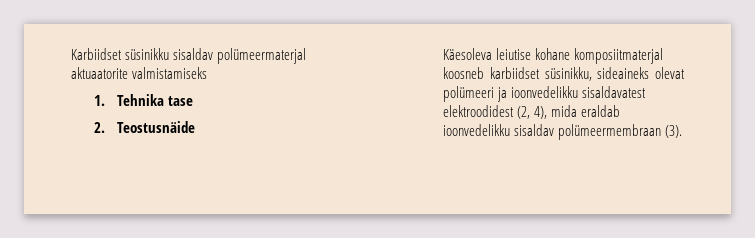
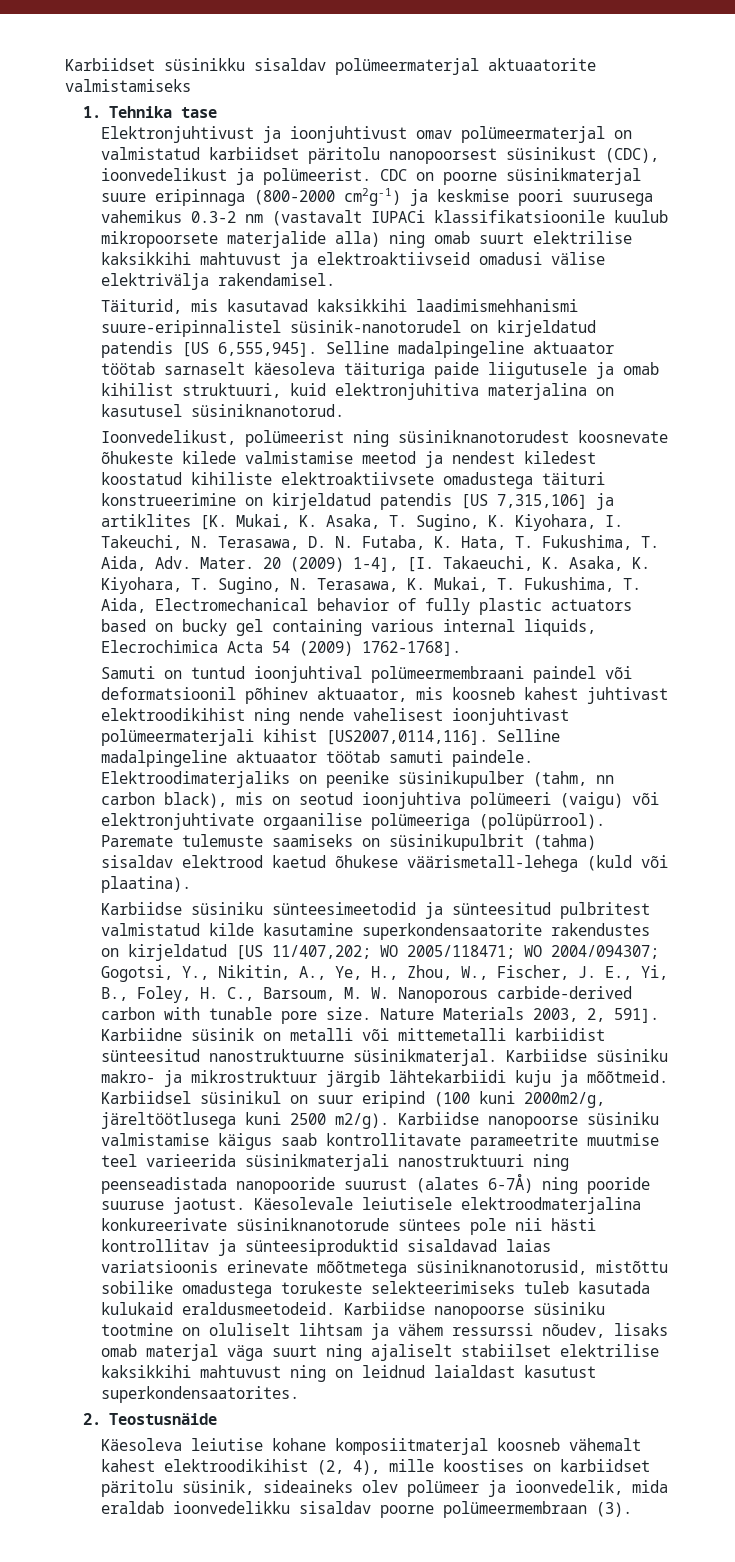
+ Elektronjuhtivust ja ioonjuhtivust omav polümeermaterjal on valmistatud karbiidset päritolu nanopoorsest süsinikust (CDC), ioonvedelikust ja polümeerist. CDC on poorne süsinikmaterjal suure eripinnaga (800-2000 cm2g-1) ja keskmise poori suurusega vahemikus 0.3-2 nm (vastavalt IUPACi klassifikatsioonile kuulub mikropoorsete materjalide alla) ning omab suurt elektrilise kaksikkihi mahtuvust ja elektroaktiivseid omadusi välise elektrivälja rakendamisel.
+ Täiturid, mis kasutavad kaksikkihi laadimismehhanismi suure-eripinnalistel süsinik-nanotorudel on kirjeldatud patendis [US 6,555,945]. Selline madalpingeline aktuaator töötab sarnaselt käesoleva täituriga paide liigutusele ja omab kihilist struktuuri, kuid elektronjuhitiva materjalina on kasutusel süsiniknanotorud.
+ Ioonvedelikust, polümeerist ning süsiniknanotorudest koosnevate õhukeste kilede valmistamise meetod ja nendest kiledest koostatud kihiliste elektroaktiivsete omadustega täituri konstrueerimine on kirjeldatud patendis [US 7,315,106] ja artiklites [K. Mukai, K. Asaka, T. Sugino, K. Kiyohara, I. Takeuchi, N. Terasawa, D. N. Futaba, K. Hata, T. Fukushima, T. Aida, Adv. Mater. 20 (2009) 1-4], [I. Takaeuchi, K. Asaka, K. Kiyohara, T. Sugino, N. Terasawa, K. Mukai, T. Fukushima, T. Aida, Electromechanical behavior of fully plastic actuators based on bucky gel containing various internal liquids, Elecrochimica Acta 54 (2009) 1762-1768].
+ Samuti on tuntud ioonjuhtival polümeermembraani paindel või deformatsioonil põhinev aktuaator, mis koosneb kahest juhtivast elektroodikihist ning nende vahelisest ioonjuhtivast polümeermaterjali kihist [US2007,0114,116]. Selline madalpingeline aktuaator töötab samuti paindele. Elektroodimaterjaliks on peenike süsinikupulber (tahm, nn carbon black), mis on seotud ioonjuhtiva polümeeri (vaigu) või elektronjuhtivate orgaanilise polümeeriga (polüpürrool). Paremate tulemuste saamiseks on süsinikupulbrit (tahma) sisaldav elektrood kaetud õhukese väärismetall-lehega (kuld või plaatina).
+ Karbiidse süsiniku sünteesimeetodid ja sünteesitud pulbritest valmistatud kilde kasutamine superkondensaatorite rakendustes on kirjeldatud [US 11/407,202; WO 2005/118471; WO 2004/094307; Gogotsi, Y., Nikitin, A., Ye, H., Zhou, W., Fischer, J. E., Yi, B., Foley, H. C., Barsoum, M. W. Nanoporous carbide-derived carbon with tunable pore size. Nature Materials 2003, 2, 591]. Karbiidne süsinik on metalli või mittemetalli karbiidist sünteesitud nanostruktuurne süsinikmaterjal. Karbiidse süsiniku makro- ja mikrostruktuur järgib lähtekarbiidi kuju ja mõõtmeid. Karbiidsel süsinikul on suur eripind (100 kuni 2000m2/g, järeltöötlusega kuni 2500 m2/g). Karbiidse nanopoorse süsiniku valmistamise käigus saab kontrollitavate parameetrite muutmise teel varieerida süsinikmaterjali nanostruktuuri ning peenseadistada nanopooride suurust (alates 6-7Å) ning pooride suuruse jaotust. Käesolevale leiutisele elektroodmaterjalina konkureerivate süsiniknanotorude süntees pole nii hästi kontrollitav ja sünteesiproduktid sisaldavad laias variatsioonis erinevate mõõtmetega süsiniknanotorusid, mistõttu sobilike omadustega torukeste selekteerimiseks tuleb kasutada kulukaid eraldusmeetodeid. Karbiidse nanopoorse süsiniku tootmine on oluliselt lihtsam ja vähem ressurssi nõudev, lisaks omab materjal väga suurt ning ajaliselt stabiilset elektrilise kaksikkihi mahtuvust ning on leidnud laialdast kasutust superkondensaatorites.
- Käesoleva leiutise kohane komposiitmaterjal koosneb karbiidset süsinikku, sideaineks olevat polümeeri ja ioonvedelikku sisaldavatest elektroodidest (2, 4), mida eraldab ioonvedelikku sisaldav polümeermembraan (3).
+ Käesoleva leiutise kohane komposiitmaterjal koosneb vähemalt kahest elektroodikihist (2, 4), mille koostises on karbiidset päritolu süsinik, sideaineks olev polümeer ja ioonvedelik, mida eraldab ioonvedelikku sisaldav poorne polümeermembraan (3).

